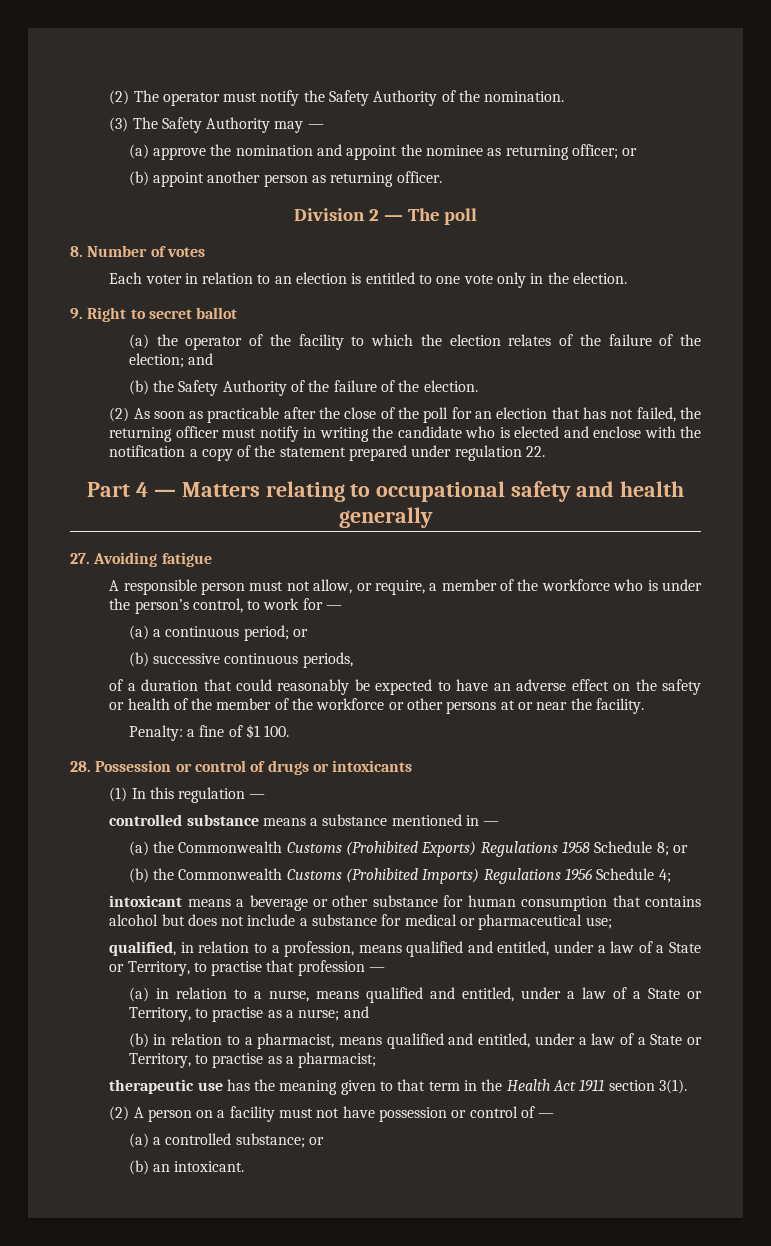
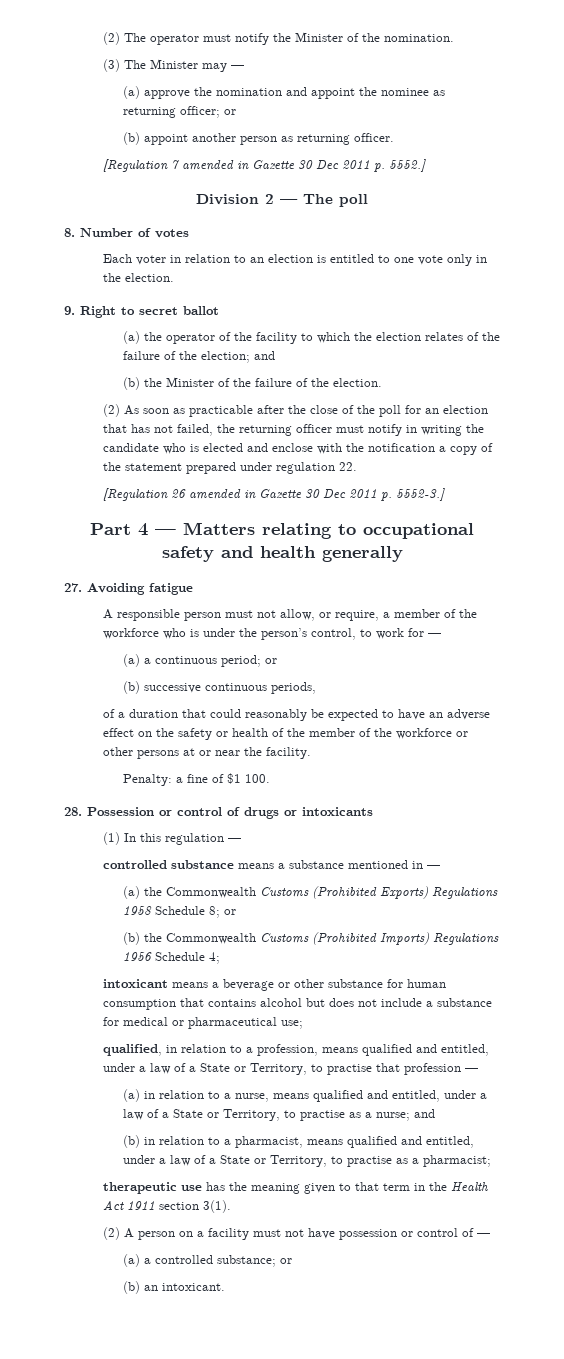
- (2) The operator must notify the Safety Authority of the nomination.
+ (2) The operator must notify the Minister of the nomination.
- (3) The Safety Authority may —
+ (3) The Minister may —
+ [Regulation 7 amended in Gazette 30 Dec 2011 p. 5552.]
- (b) the Safety Authority of the failure of the election.
+ (b) the Minister of the failure of the election.
+ [Regulation 26 amended in Gazette 30 Dec 2011 p. 5552-3.]

